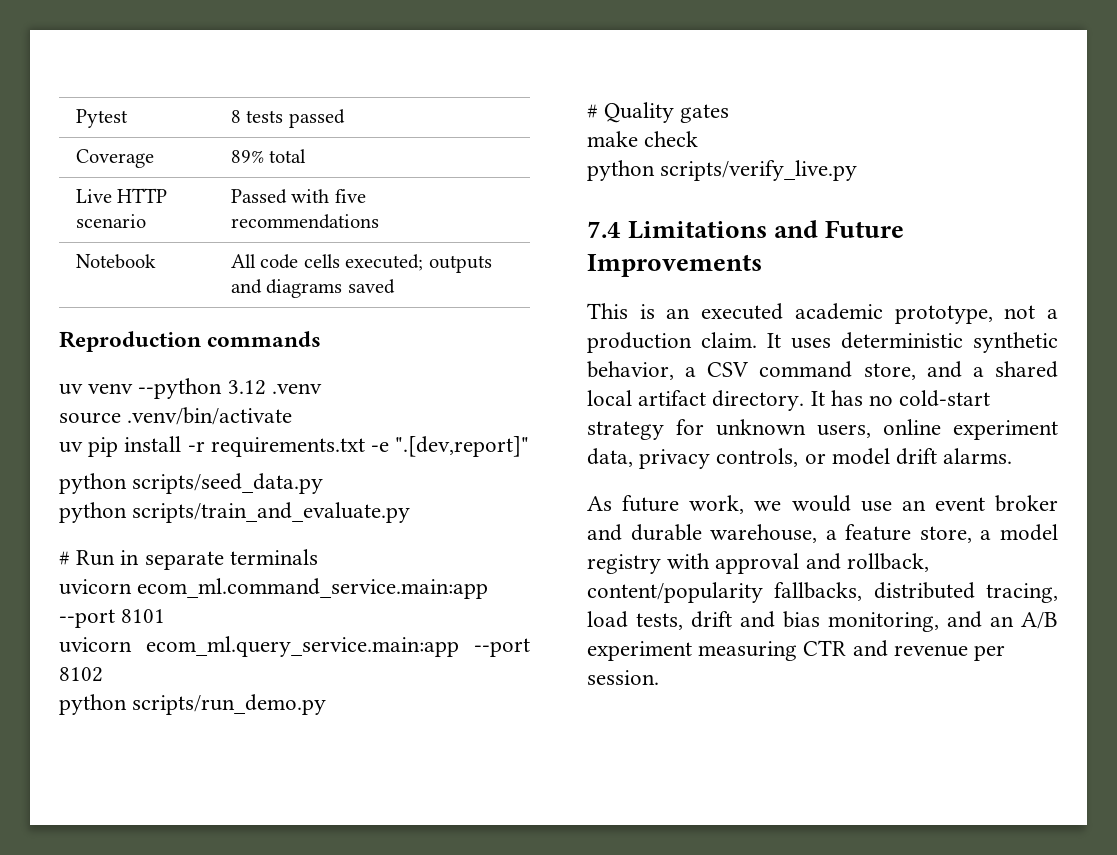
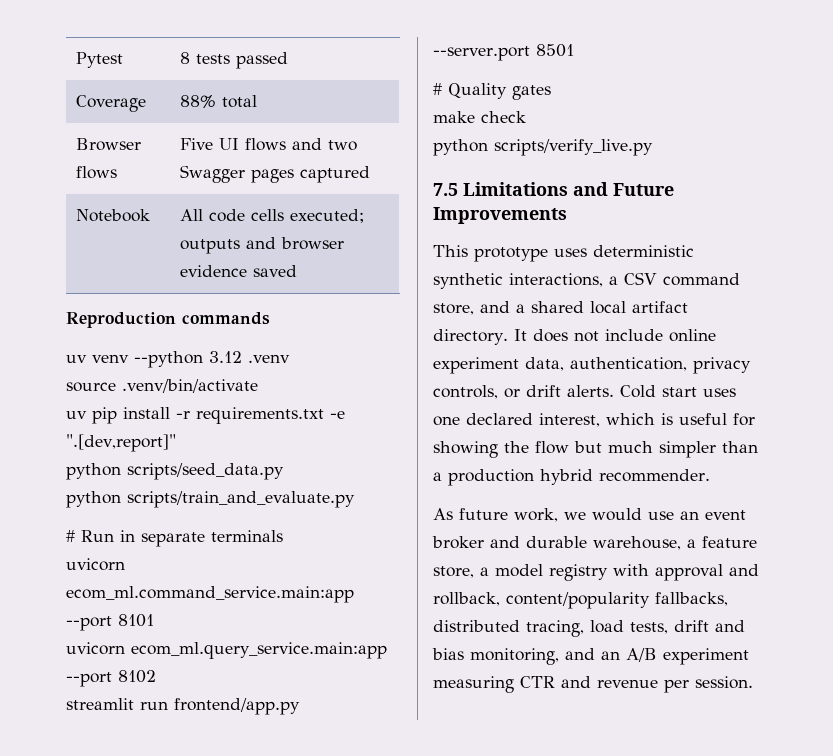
- Coverage | 89% total
+ Coverage | 88% total
- Live HTTP scenario | Passed with five recommendations
+ Browser flows | Five UI flows and two Swagger pages captured
- Notebook | All code cells executed; outputs and diagrams saved
+ Notebook | All code cells executed; outputs and browser evidence saved
- python scripts/run_demo.py
+ streamlit run frontend/app.py --server.port 8501
- 7.4 Limitations and Future Improvements
+ 7.5 Limitations and Future Improvements
- This is an executed academic prototype, not a production claim. It uses deterministic synthetic behavior, a CSV command store, and a shared local artifact directory.
+ This prototype uses deterministic synthetic interactions, a CSV command store, and a shared local artifact directory.
- It has no cold-start strategy for unknown users, online experiment data, privacy controls, or model drift alarms.
+ It does not include online experiment data, authentication, privacy controls, or drift alerts. Cold start uses one declared interest, which is useful for showing the flow but much simpler than a production hybrid recommender.

